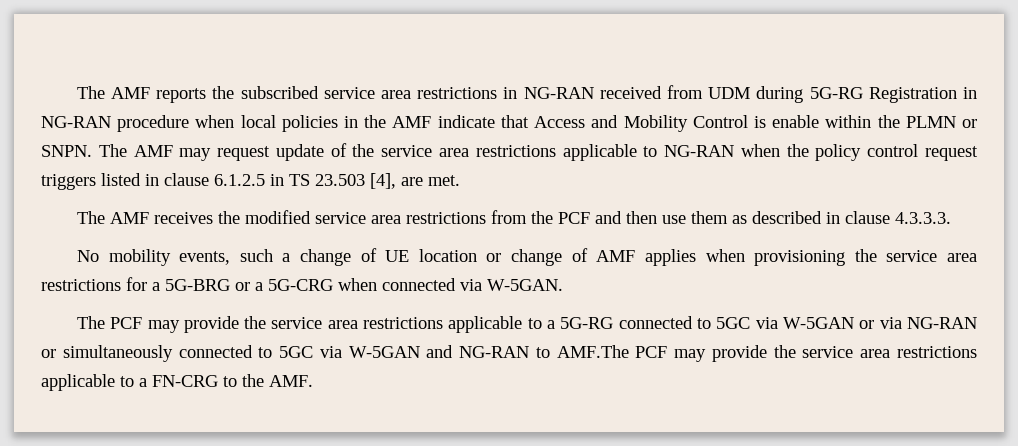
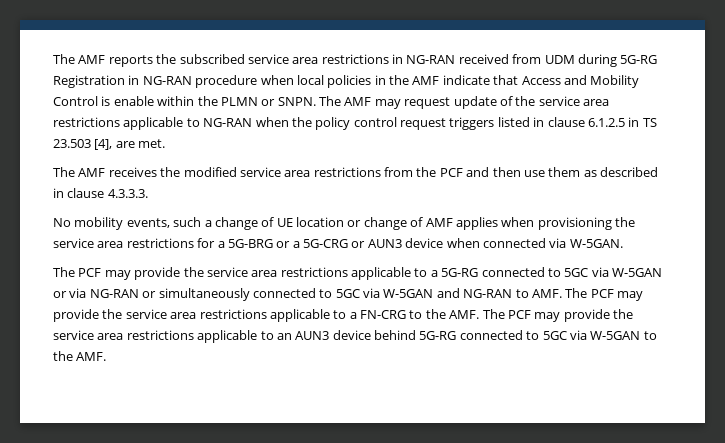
- No mobility events, such a change of UE location or change of AMF applies when provisioning the service area restrictions for a 5G-BRG or a 5G-CRG when connected via W-5GAN.
+ No mobility events, such a change of UE location or change of AMF applies when provisioning the service area restrictions for a 5G-BRG or a 5G-CRG or AUN3 device when connected via W-5GAN.
- The PCF may provide the service area restrictions applicable to a 5G-RG connected to 5GC via W-5GAN or via NG-RAN or simultaneously connected to 5GC via W-5GAN and NG-RAN to AMF.The PCF may provide the service area restrictions applicable to a FN-CRG to the AMF.
+ The PCF may provide the service area restrictions applicable to a 5G-RG connected to 5GC via W-5GAN or via NG-RAN or simultaneously connected to 5GC via W-5GAN and NG-RAN to AMF. The PCF may provide the service area restrictions applicable to a FN-CRG to the AMF. The PCF may provide the service area restrictions applicable to an AUN3 device behind 5G-RG connected to 5GC via W-5GAN to the AMF.

